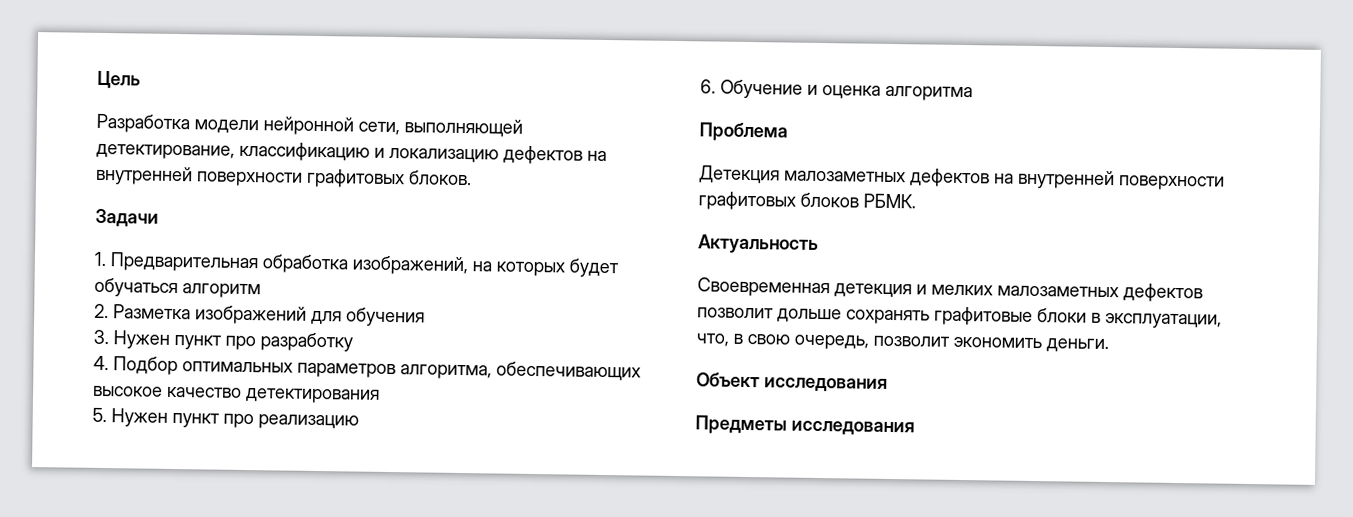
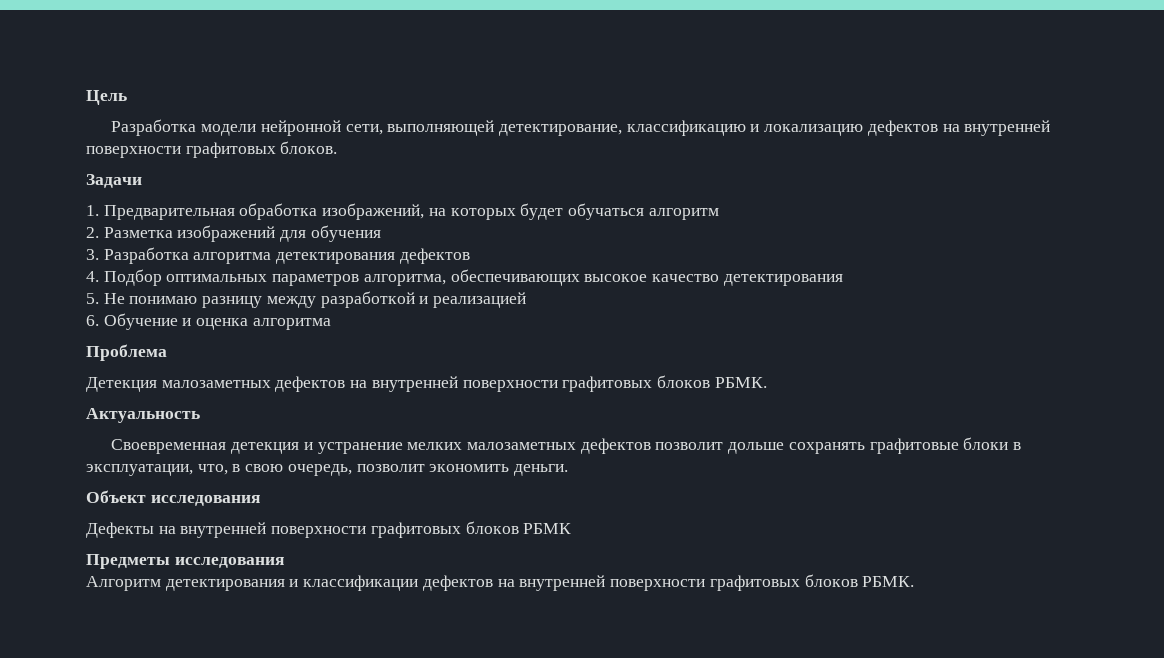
- 3. Нужен пункт про разработку
+ 3. Разработка алгоритма детектирования дефектов
- 5. Нужен пункт про реализацию
+ 5. Не понимаю разницу между разработкой и реализацией
- Своевременная детекция и мелких малозаметных дефектов позволит дольше сохранять графитовые блоки в эксплуатации, что, в свою очередь, позволит экономить деньги.
+ Своевременная детекция и устранение мелких малозаметных дефектов позволит дольше сохранять графитовые блоки в эксплуатации, что, в свою очередь, позволит экономить деньги.
+ Дефекты на внутренней поверхности графитовых блоков РБМК
  Предметы исследования
+ Алгоритм детектирования и классификации дефектов на внутренней поверхности графитовых блоков РБМК.

